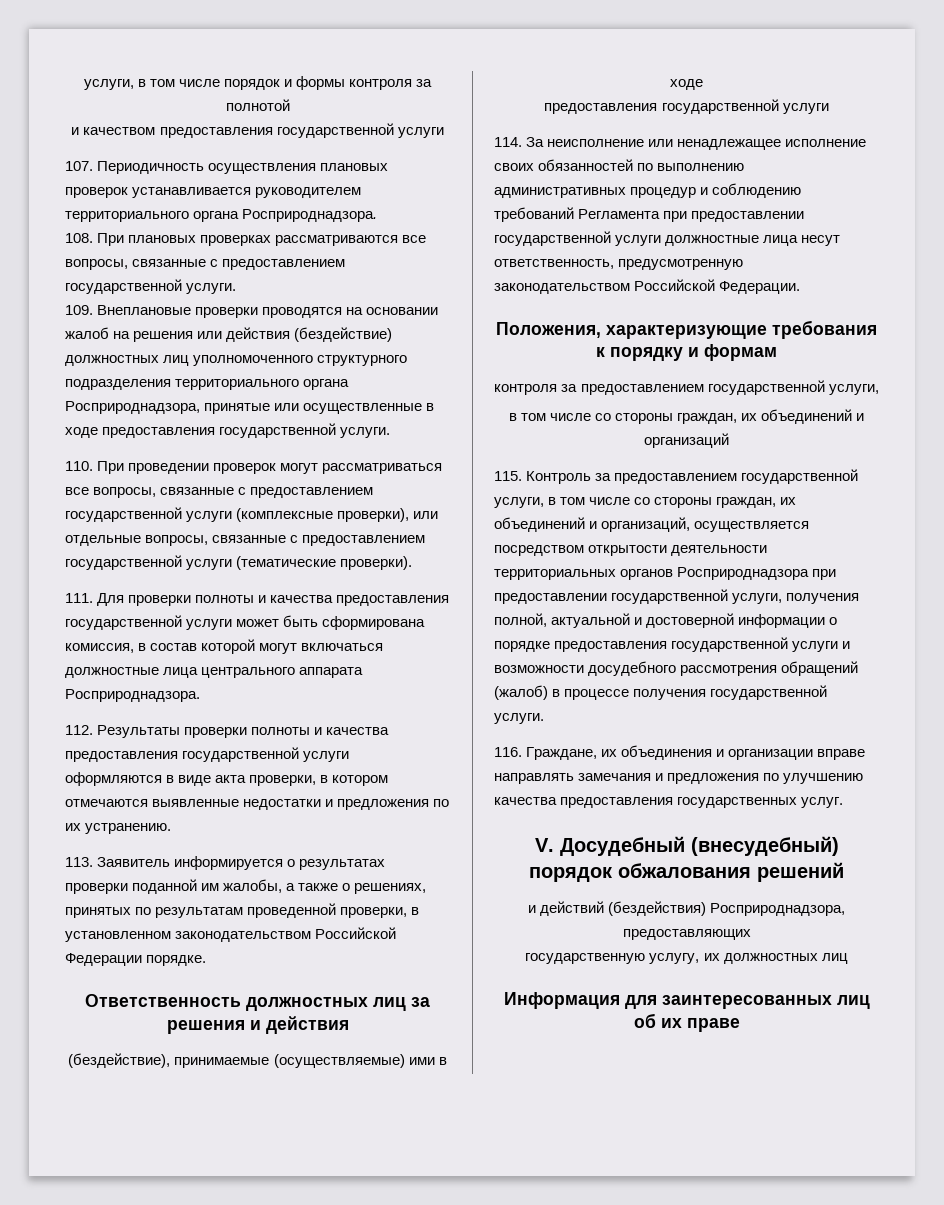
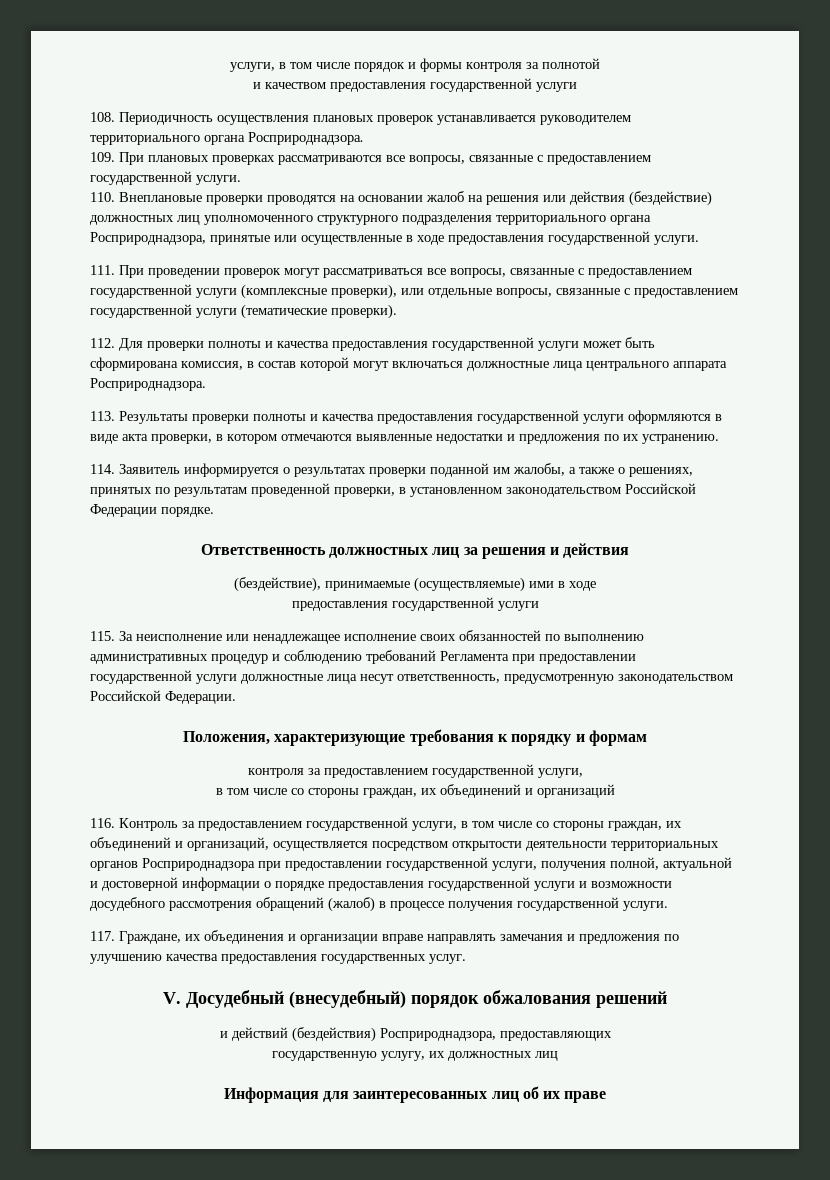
- 107. Периодичность осуществления плановых проверок устанавливается руководителем территориального органа Росприроднадзора.
+ 108. Периодичность осуществления плановых проверок устанавливается руководителем территориального органа Росприроднадзора.
- 108. При плановых проверках рассматриваются все вопросы, связанные с предоставлением государственной услуги.
+ 109. При плановых проверках рассматриваются все вопросы, связанные с предоставлением государственной услуги.
- 109. Внеплановые проверки проводятся на основании жалоб на решения или действия (бездействие) должностных лиц уполномоченного структурного подразделения территориального органа Росприроднадзора, принятые или осуществленные в ходе предоставления государственной услуги.
+ 110. Внеплановые проверки проводятся на основании жалоб на решения или действия (бездействие) должностных лиц уполномоченного структурного подразделения территориального органа Росприроднадзора, принятые или осуществленные в ходе предоставления государственной услуги.
- 110. При проведении проверок могут рассматриваться все вопросы, связанные с предоставлением государственной услуги (комплексные проверки), или отдельные вопросы, связанные с предоставлением государственной услуги (тематические проверки).
+ 111. При проведении проверок могут рассматриваться все вопросы, связанные с предоставлением государственной услуги (комплексные проверки), или отдельные вопросы, связанные с предоставлением государственной услуги (тематические проверки).
- 111. Для проверки полноты и качества предоставления государственной услуги может быть сформирована комиссия, в состав которой могут включаться должностные лица центрального аппарата Росприроднадзора.
+ 112. Для проверки полноты и качества предоставления государственной услуги может быть сформирована комиссия, в состав которой могут включаться должностные лица центрального аппарата Росприроднадзора.
- 112. Результаты проверки полноты и качества предоставления государственной услуги оформляются в виде акта проверки, в котором отмечаются выявленные недостатки и предложения по их устранению.
+ 113. Результаты проверки полноты и качества предоставления государственной услуги оформляются в виде акта проверки, в котором отмечаются выявленные недостатки и предложения по их устранению.
- 113. Заявитель информируется о результатах проверки поданной им жалобы, а также о решениях, принятых по результатам проведенной проверки, в установленном законодательством Российской Федерации порядке.
+ 114. Заявитель информируется о результатах проверки поданной им жалобы, а также о решениях, принятых по результатам проведенной проверки, в установленном законодательством Российской Федерации порядке.
- 114. За неисполнение или ненадлежащее исполнение своих обязанностей по выполнению административных процедур и соблюдению требований Регламента при предоставлении государственной услуги должностные лица несут ответственность, предусмотренную законодательством Российской Федерации.
+ 115. За неисполнение или ненадлежащее исполнение своих обязанностей по выполнению административных процедур и соблюдению требований Регламента при предоставлении государственной услуги должностные лица несут ответственность, предусмотренную законодательством Российской Федерации.
- 115. Контроль за предоставлением государственной услуги, в том числе со стороны граждан, их объединений и организаций, осуществляется посредством открытости деятельности территориальных органов Росприроднадзора при предоставлении государственной услуги, получения полной, актуальной и достоверной информации о порядке предоставления государственной услуги и возможности досудебного рассмотрения обращений (жалоб) в процессе получения государственной услуги.
+ 116. Контроль за предоставлением государственной услуги, в том числе со стороны граждан, их объединений и организаций, осуществляется посредством открытости деятельности территориальных органов Росприроднадзора при предоставлении государственной услуги, получения полной, актуальной и достоверной информации о порядке предоставления государственной услуги и возможности досудебного рассмотрения обращений (жалоб) в процессе получения государственной услуги.
- 116. Граждане, их объединения и организации вправе направлять замечания и предложения по улучшению качества предоставления государственных услуг.
+ 117. Граждане, их объединения и организации вправе направлять замечания и предложения по улучшению качества предоставления государственных услуг.

